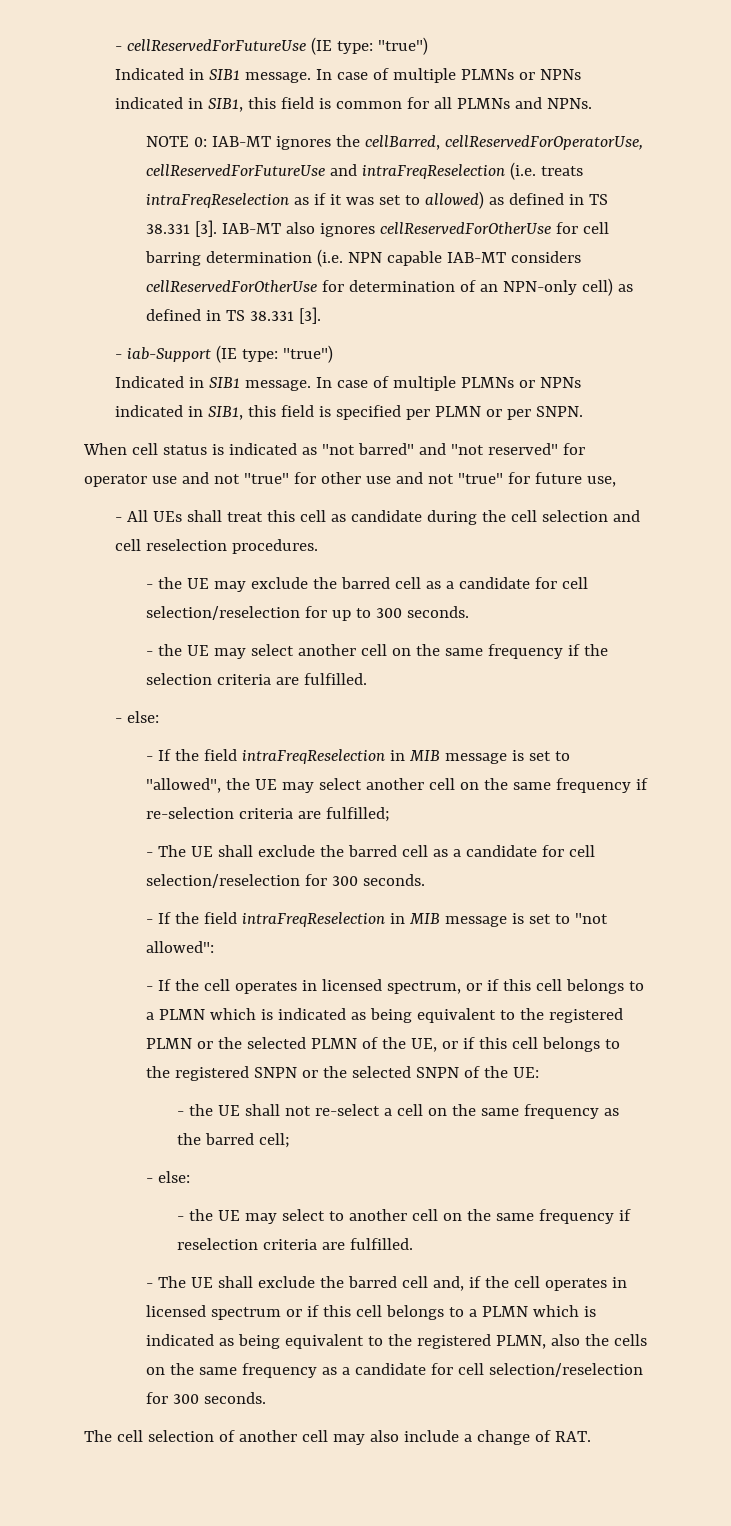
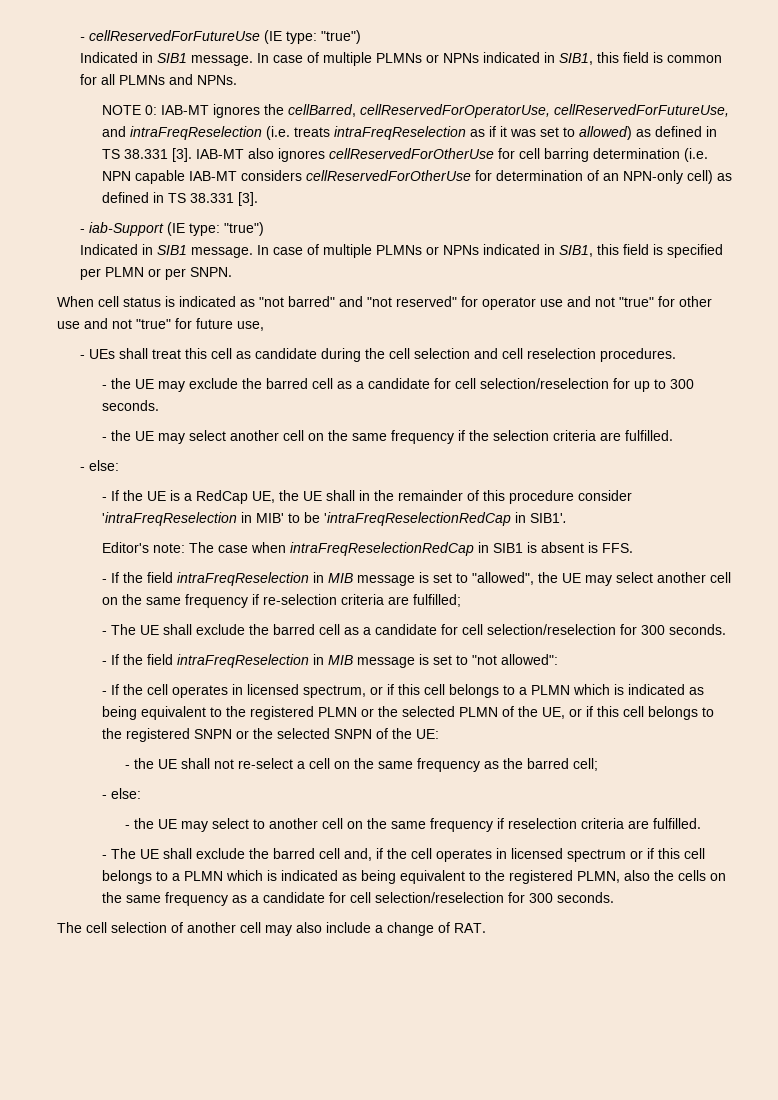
- NOTE 0: IAB-MT ignores the cellBarred, cellReservedForOperatorUse, cellReservedForFutureUse and intraFreqReselection (i.e. treats intraFreqReselection as if it was set to allowed) as defined in TS 38.331 [3].
+ NOTE 0: IAB-MT ignores the cellBarred, cellReservedForOperatorUse, cellReservedForFutureUse, and intraFreqReselection (i.e. treats intraFreqReselection as if it was set to allowed) as defined in TS 38.331 [3].
- - All UEs shall treat this cell as candidate during the cell selection and cell reselection procedures.
+ - UEs shall treat this cell as candidate during the cell selection and cell reselection procedures.
+ - If the UE is a RedCap UE, the UE shall in the remainder of this procedure consider 'intraFreqReselection in MIB' to be 'intraFreqReselectionRedCap in SIB1'.
+ Editor's note: The case when intraFreqReselectionRedCap in SIB1 is absent is FFS.

